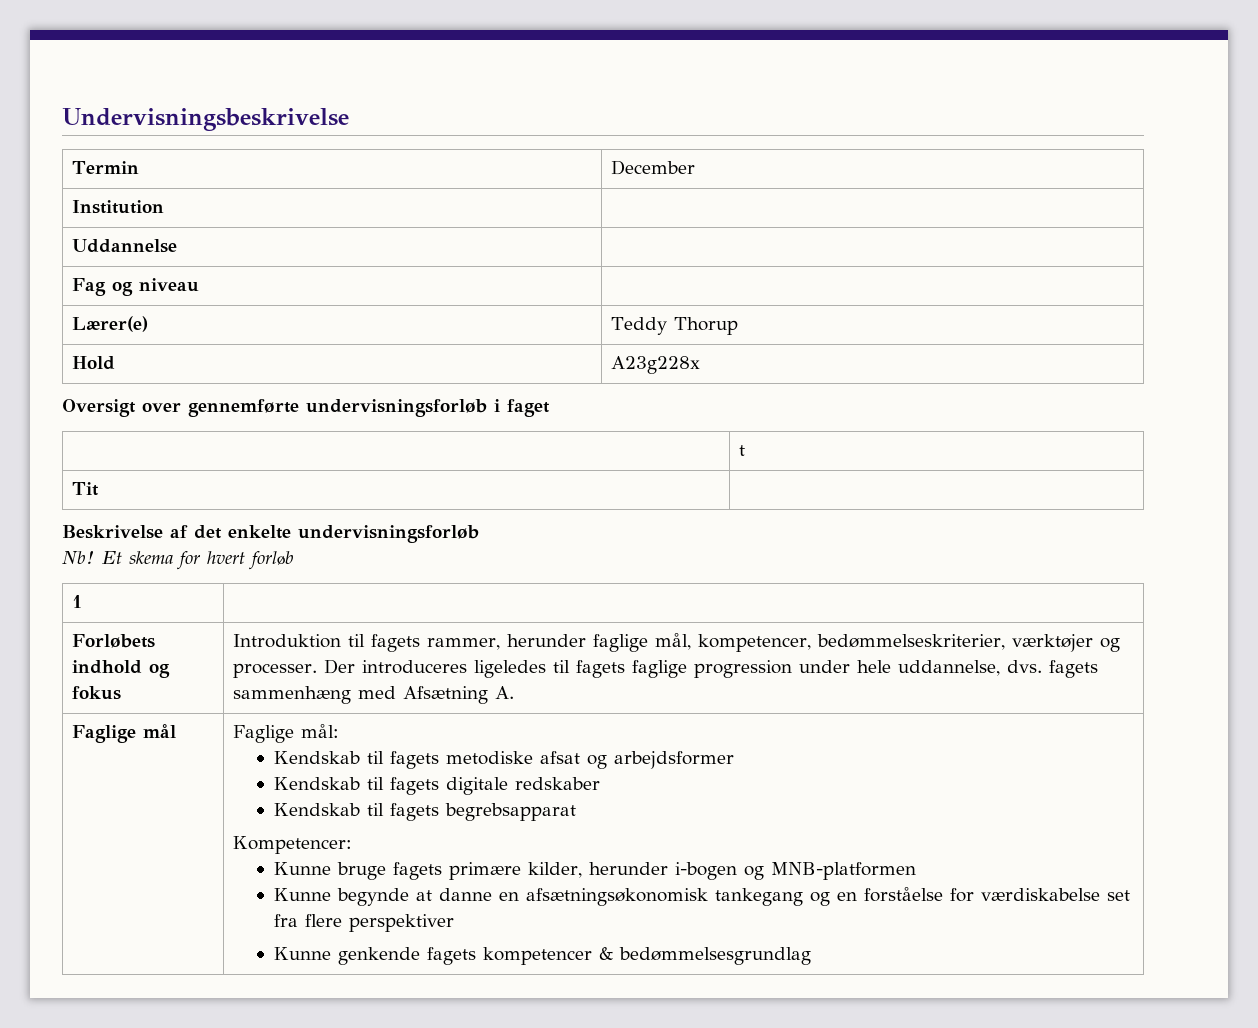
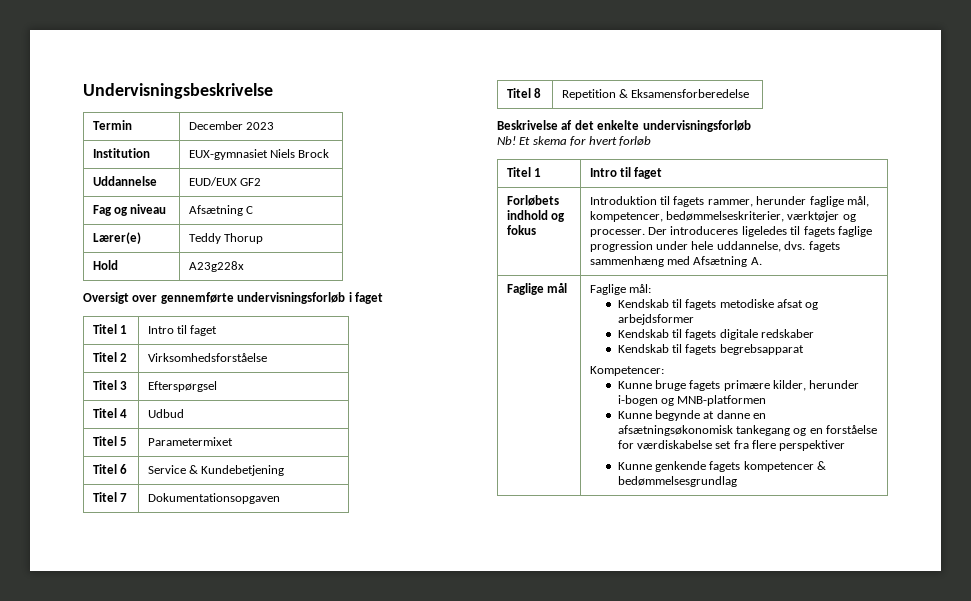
- Termin | December
+ Termin | December 2023
- Institution |
+ Institution | EUX-gymnasiet Niels Brock
- Uddannelse |
+ Uddannelse | EUD/EUX GF2
- Fag og niveau |
+ Fag og niveau | Afsætning C
  Oversigt over gennemførte undervisningsforløb i faget
- | t
- Tit |
+ Titel 1 | Intro til faget
+ Titel 2 | Virksomhedsforståelse
+ Titel 3 | Efterspørgsel
+ Titel 4 | Udbud
+ Titel 5 | Parametermixet
+ Titel 6 | Service & Kundebetjening
+ Titel 7 | Dokumentationsopgaven
+ Titel 8 | Repetition & Eksamensforberedelse
  Et skema for hvert forløb
- 1 |
+ Titel 1 | Intro til faget

